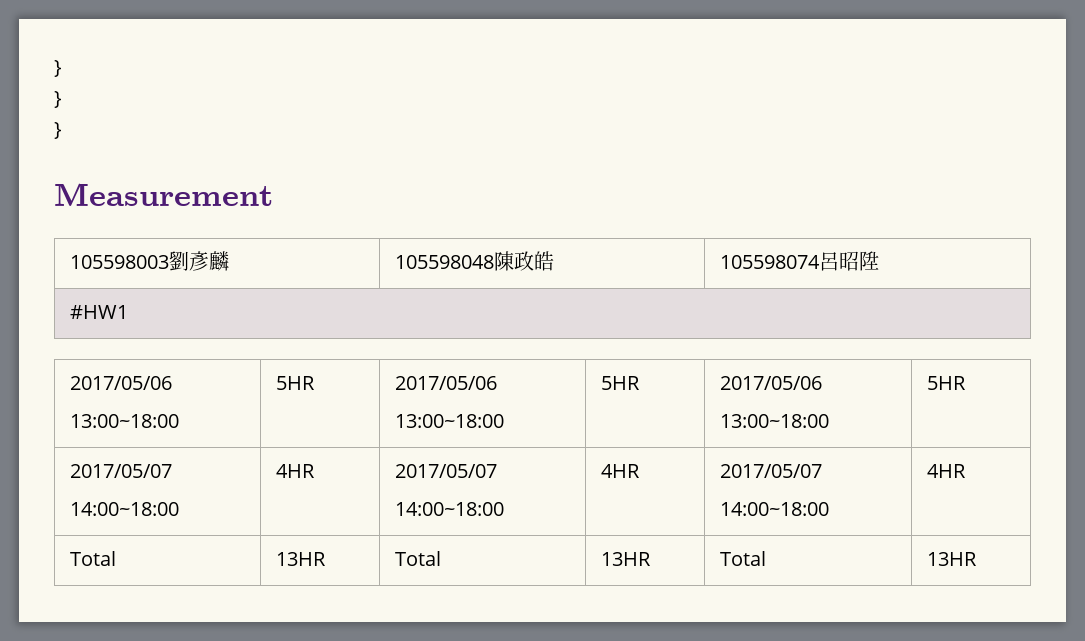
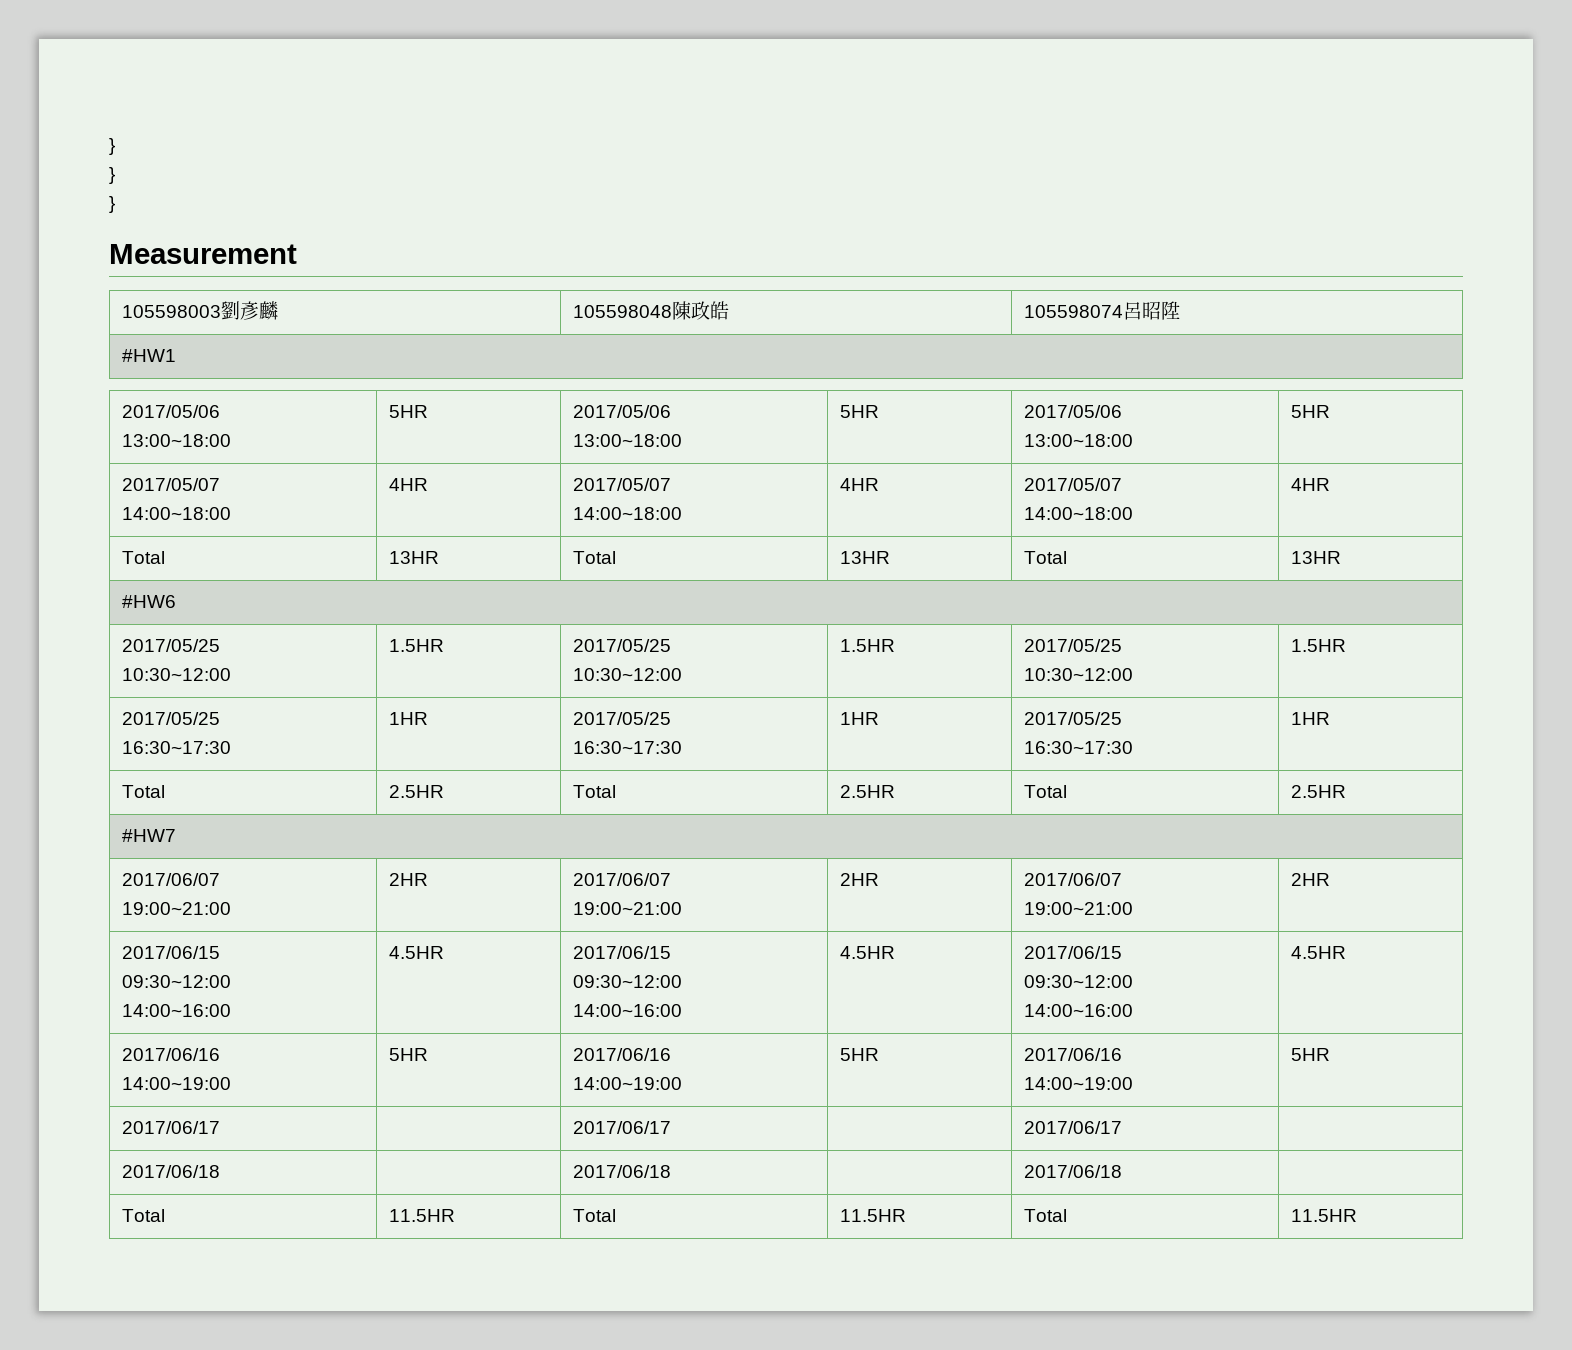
+ #HW6
+ 2017/05/25
+ 10:30~12:00 | 1.5HR | 2017/05/25
+ 10:30~12:00 | 1.5HR | 2017/05/25
+ 10:30~12:00 | 1.5HR
+ 2017/05/25
+ 16:30~17:30 | 1HR | 2017/05/25
+ 16:30~17:30 | 1HR | 2017/05/25
+ 16:30~17:30 | 1HR
+ Total | 2.5HR | Total | 2.5HR | Total | 2.5HR
+ #HW7
+ 2017/06/07
+ 19:00~21:00 | 2HR | 2017/06/07
+ 19:00~21:00 | 2HR | 2017/06/07
+ 19:00~21:00 | 2HR
+ 2017/06/15
+ 09:30~12:00
+ 14:00~16:00 | 4.5HR | 2017/06/15
+ 09:30~12:00
+ 14:00~16:00 | 4.5HR | 2017/06/15
+ 09:30~12:00
+ 14:00~16:00 | 4.5HR
+ 2017/06/16
+ 14:00~19:00 | 5HR | 2017/06/16
+ 14:00~19:00 | 5HR | 2017/06/16
+ 14:00~19:00 | 5HR
+ 2017/06/17 | | 2017/06/17 | | 2017/06/17 |
+ 2017/06/18 | | 2017/06/18 | | 2017/06/18 |
+ Total | 11.5HR | Total | 11.5HR | Total | 11.5HR

